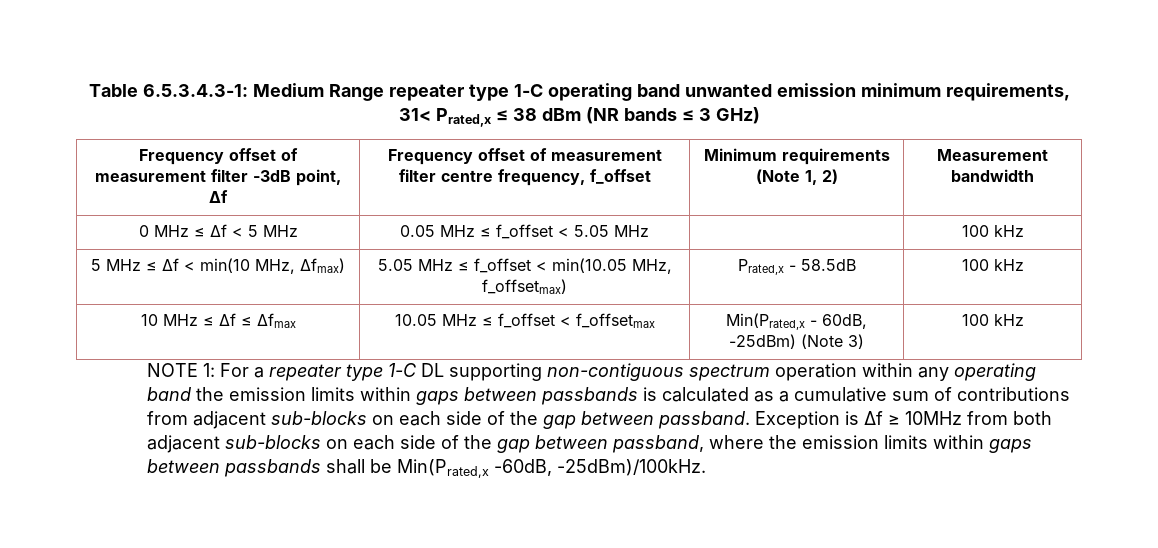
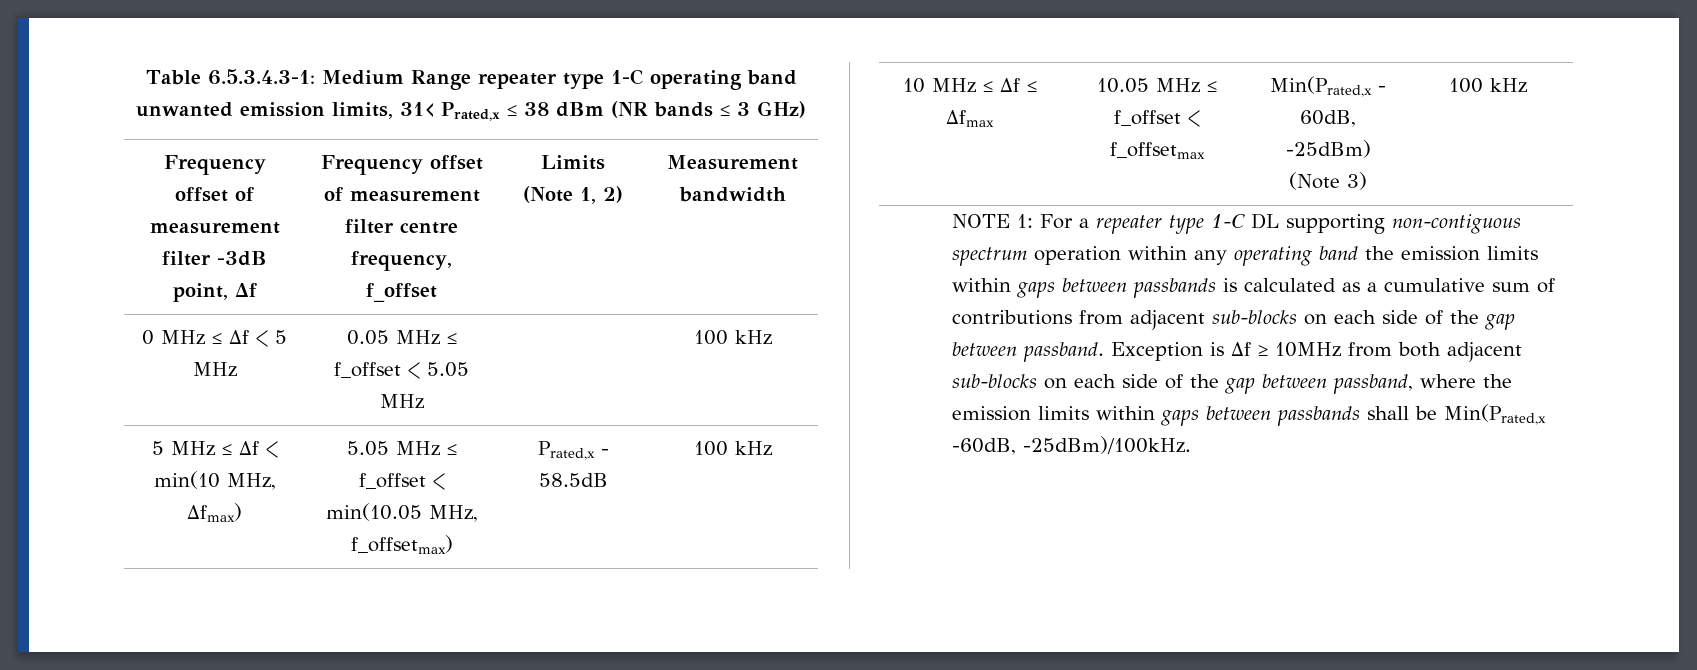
- Table 6.5.3.4.3-1: Medium Range repeater type 1-C operating band unwanted emission minimum requirements, 31< Prated,x ≤ 38 dBm (NR bands ≤ 3 GHz)
+ Table 6.5.3.4.3-1: Medium Range repeater type 1-C operating band unwanted emission limits, 31< Prated,x ≤ 38 dBm (NR bands ≤ 3 GHz)
- Frequency offset of measurement filter -3dB point, Δf | Frequency offset of measurement filter centre frequency, f_offset | Minimum requirements (Note 1, 2) | Measurement bandwidth
+ Frequency offset of measurement filter -3dB point, Δf | Frequency offset of measurement filter centre frequency, f_offset | Limits (Note 1, 2) | Measurement bandwidth

